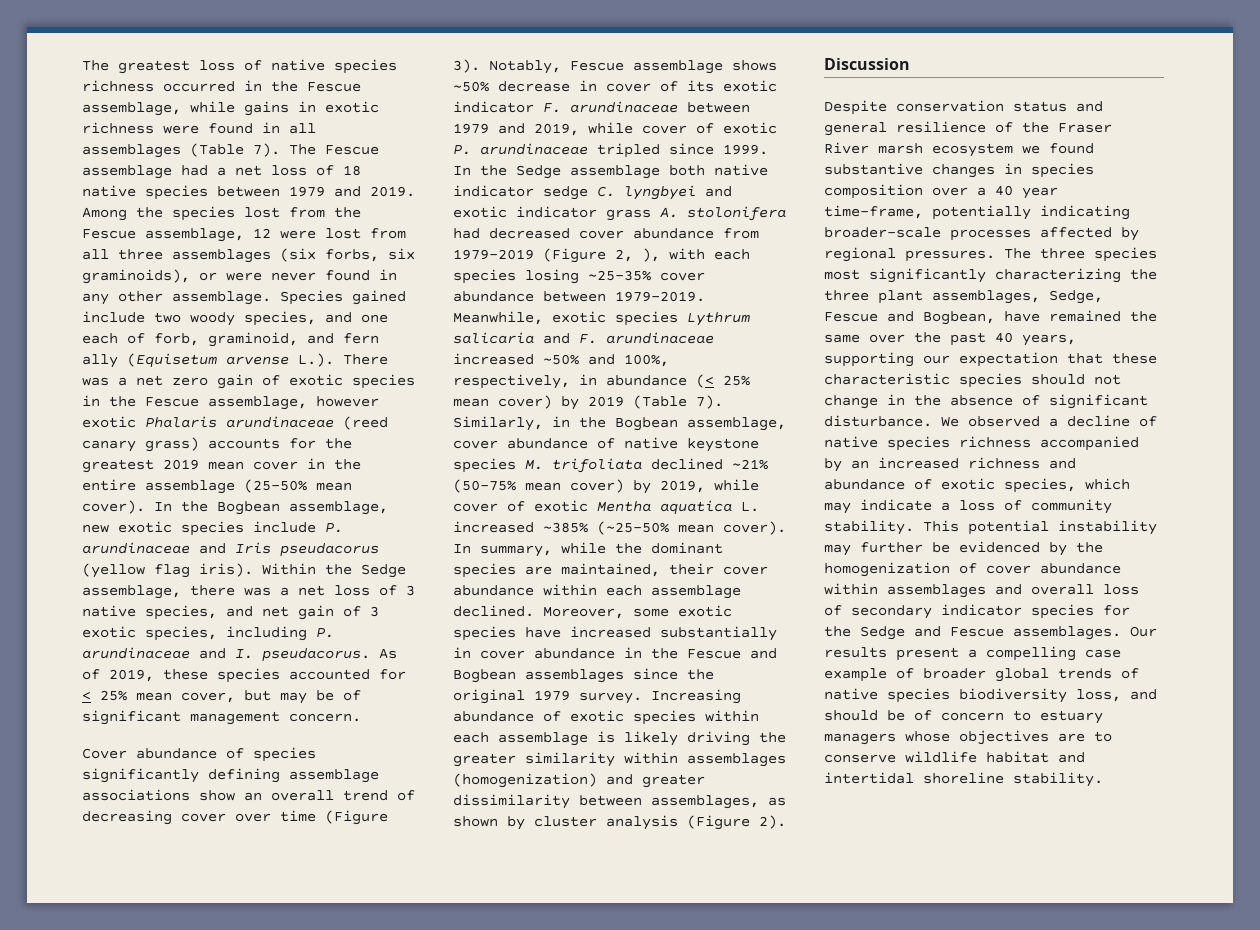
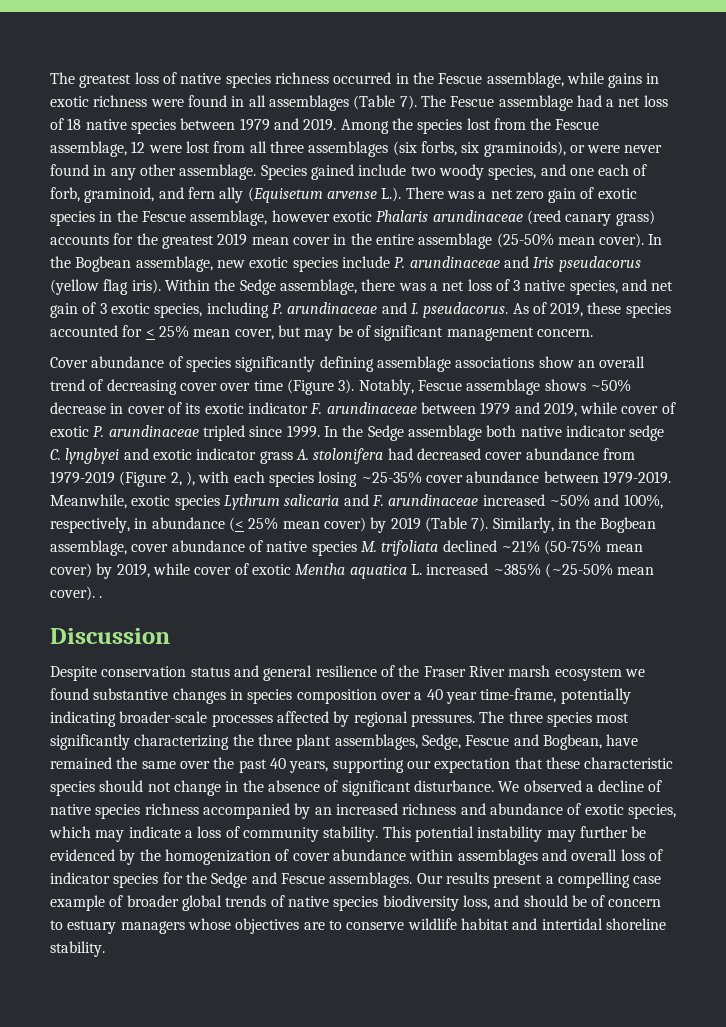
- Similarly, in the Bogbean assemblage, cover abundance of native keystone species M. trifoliata declined ~21% (50-75% mean cover) by 2019, while cover of exotic Mentha aquatica L. increased ~385% (~25-50% mean cover). In summary, while the dominant species are maintained, their cover abundance within each assemblage declined. Moreover, some exotic species have increased substantially in cover abundance in the Fescue and Bogbean assemblages since the original 1979 survey. Increasing abundance of exotic species within each assemblage is likely driving the greater similarity within assemblages (homogenization) and greater dissimilarity between assemblages, as shown by cluster analysis (Figure 2).
+ Similarly, in the Bogbean assemblage, cover abundance of native species M. trifoliata declined ~21% (50-75% mean cover) by 2019, while cover of exotic Mentha aquatica L. increased ~385% (~25-50% mean cover). .
- This potential instability may further be evidenced by the homogenization of cover abundance within assemblages and overall loss of secondary indicator species for the Sedge and Fescue assemblages.
+ This potential instability may further be evidenced by the homogenization of cover abundance within assemblages and overall loss of indicator species for the Sedge and Fescue assemblages.

